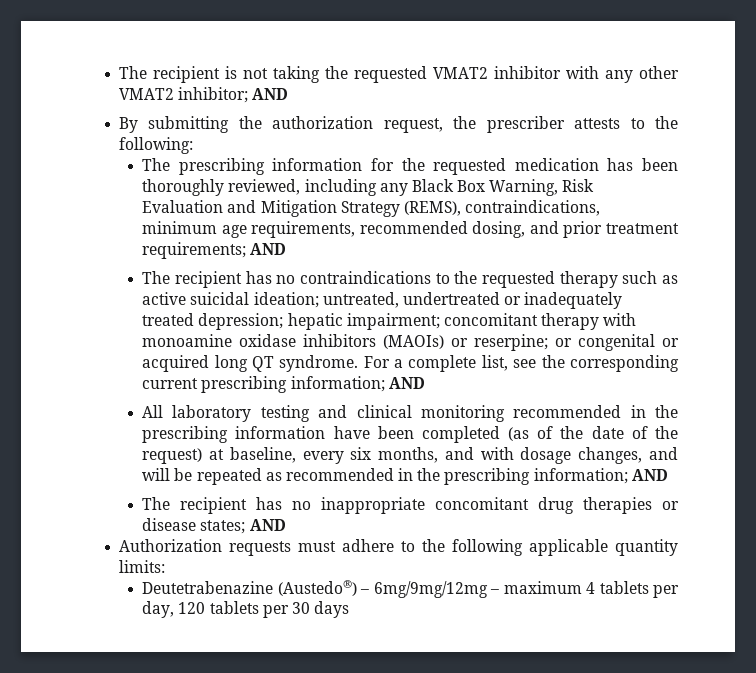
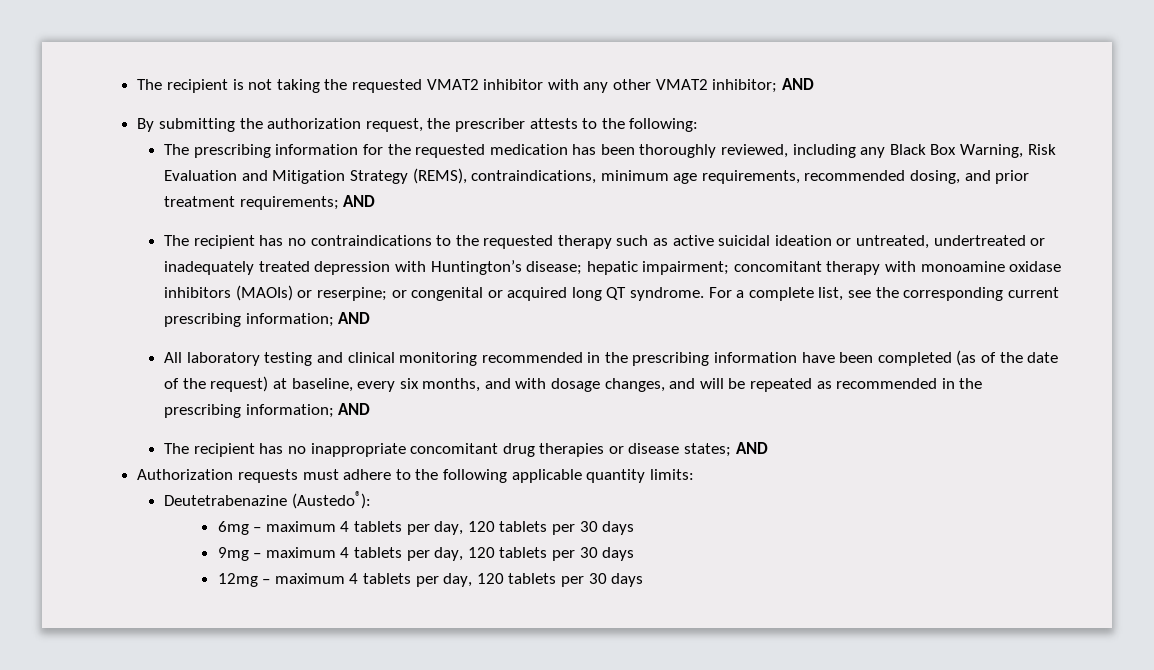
- The recipient has no contraindications to the requested therapy such as active suicidal ideation; untreated, undertreated or inadequately treated depression; hepatic impairment; concomitant therapy with monoamine oxidase inhibitors (MAOIs) or reserpine; or congenital or acquired long QT syndrome.
+ The recipient has no contraindications to the requested therapy such as active suicidal ideation or untreated, undertreated or inadequately treated depression with Huntington’s disease; hepatic impairment; concomitant therapy with monoamine oxidase inhibitors (MAOIs) or reserpine; or congenital or acquired long QT syndrome.
- Deutetrabenazine (Austedo®) – 6mg/9mg/12mg – maximum 4 tablets per day, 120 tablets per 30 days
+ Deutetrabenazine (Austedo®):
+ 6mg – maximum 4 tablets per day, 120 tablets per 30 days
+ 9mg – maximum 4 tablets per day, 120 tablets per 30 days
+ 12mg – maximum 4 tablets per day, 120 tablets per 30 days

